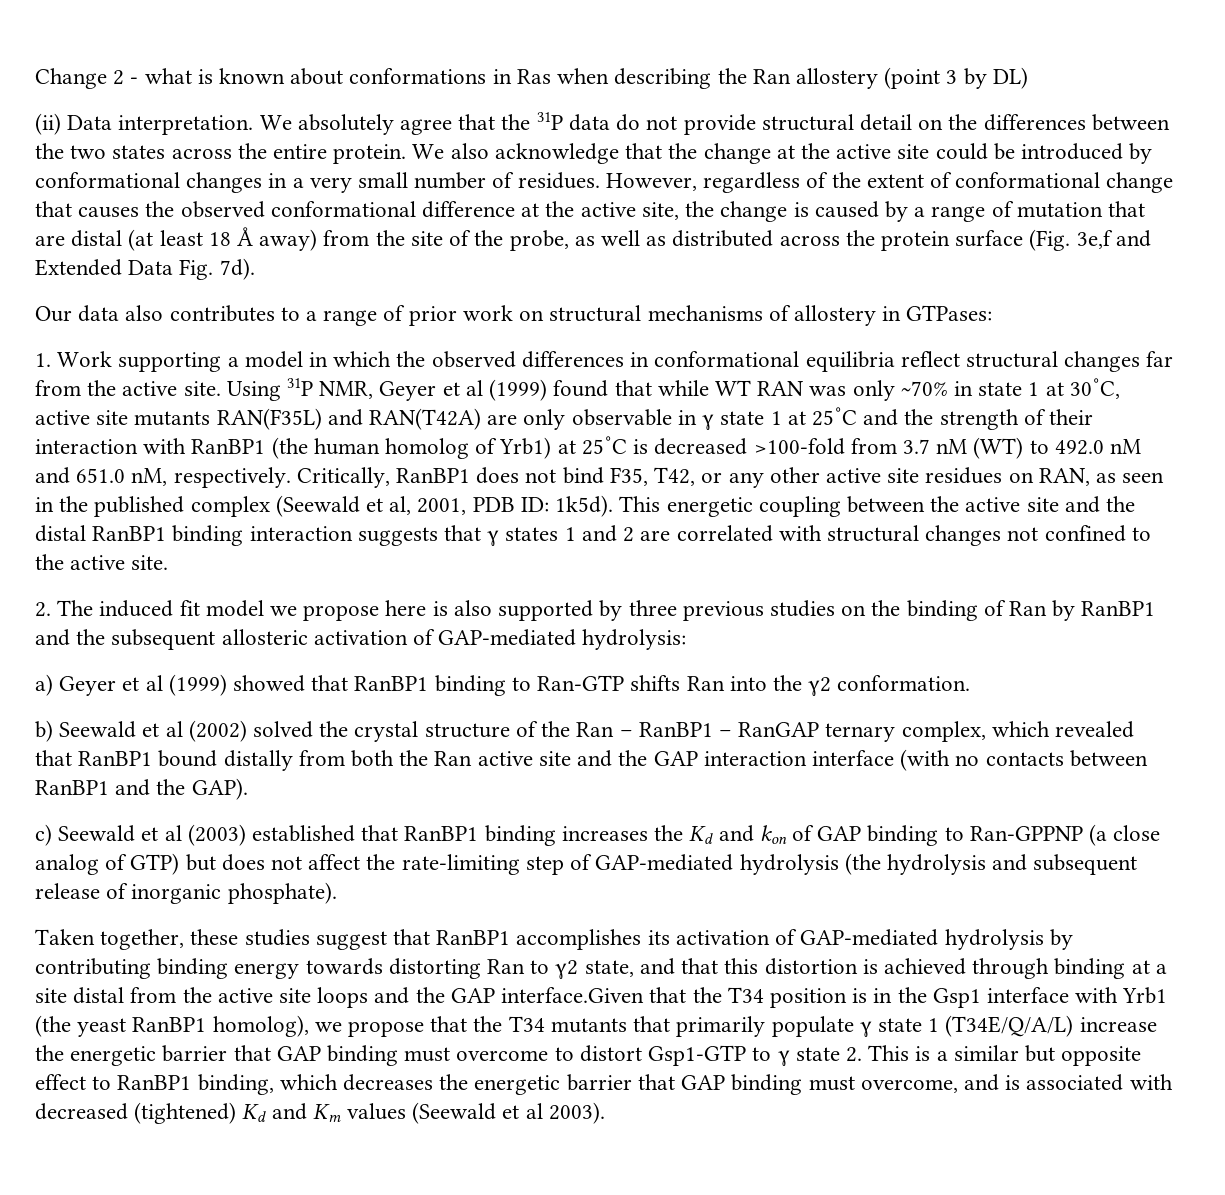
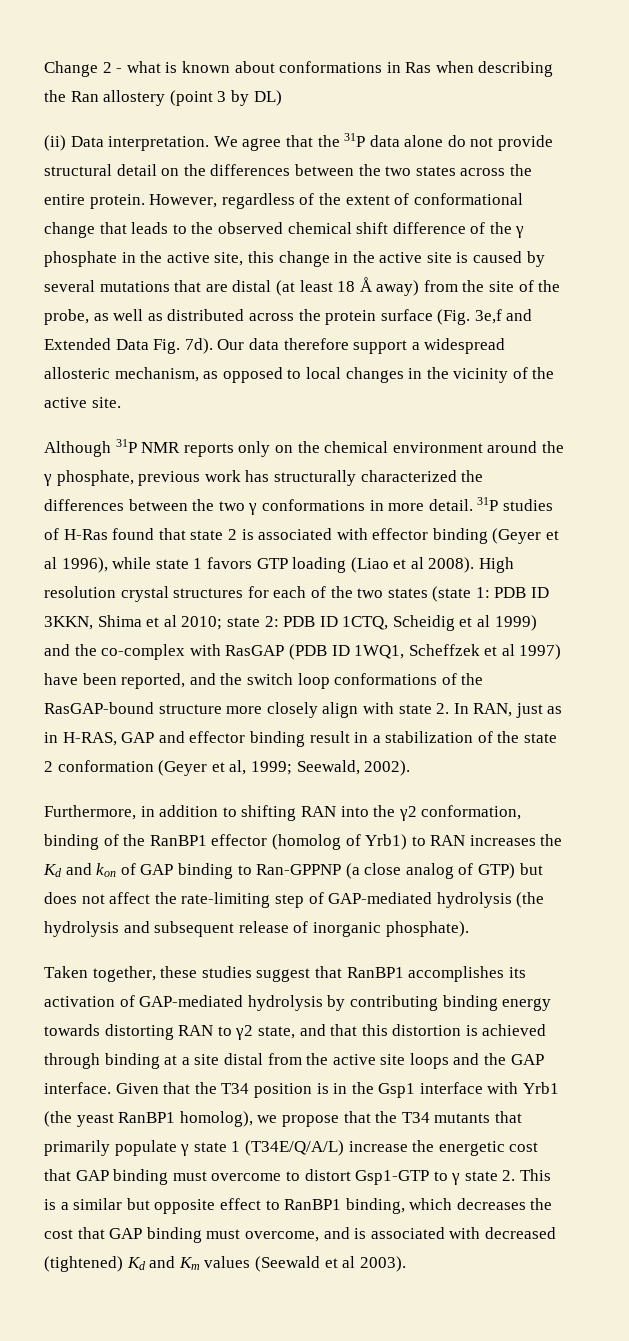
- We absolutely agree that the 31P data do not provide structural detail on the differences between the two states across the entire protein.
+ We agree that the 31P data alone do not provide structural detail on the differences between the two states across the entire protein.
- We also acknowledge that the change at the active site could be introduced by conformational changes in a very small number of residues.
- However, regardless of the extent of conformational change that causes the observed conformational difference at the active site, the change is caused by a range of mutation that are distal (at least 18 Å away) from the site of the probe, as well as distributed across the protein surface (Fig. 3e,f and Extended Data Fig. 7d).
- Our data also contributes to a range of prior work on structural mechanisms of allostery in GTPases:
- 1. Work supporting a model in which the observed differences in conformational equilibria reflect structural changes far from the active site. Using 31P NMR, Geyer et al (1999) found that while WT RAN was only ~70% in state 1 at 30˚C, active site mutants RAN(F35L) and RAN(T42A) are only observable in γ state 1 at 25˚C and the strength of their interaction with RanBP1 (the human homolog of Yrb1) at 25˚C is decreased >100-fold from 3.7 nM (WT) to 492.0 nM and 651.0 nM, respectively. Critically, RanBP1 does not bind F35, T42, or any other active site residues on RAN, as seen in the published complex (Seewald et al, 2001, PDB ID: 1k5d). This energetic coupling between the active site and the distal RanBP1 binding interaction suggests that γ states 1 and 2 are correlated with structural changes not confined to the active site.
- 2. The induced fit model we propose here is also supported by three previous studies on the binding of Ran by RanBP1 and the subsequent allosteric activation of GAP-mediated hydrolysis:
- a) Geyer et al (1999) showed that RanBP1 binding to Ran-GTP shifts Ran into the γ2 conformation.
- b) Seewald et al (2002) solved the crystal structure of the Ran – RanBP1 – RanGAP ternary complex, which revealed that RanBP1 bound distally from both the Ran active site and the GAP interaction interface (with no contacts between RanBP1 and the GAP).
- c) Seewald et al (2003) established that RanBP1 binding increases the Kd and kon of GAP binding to Ran-GPPNP (a close analog of GTP) but does not affect the rate-limiting step of GAP-mediated hydrolysis (the hydrolysis and subsequent release of inorganic phosphate).
+ However, regardless of the extent of conformational change that leads to the observed chemical shift difference of the γ phosphate in the active site, this change in the active site is caused by several mutations that are distal (at least 18 Å away) from the site of the probe, as well as distributed across the protein surface (Fig. 3e,f and Extended Data Fig. 7d). Our data therefore support a widespread allosteric mechanism, as opposed to local changes in the vicinity of the active site.
+ Although 31P NMR reports only on the chemical environment around the γ phosphate, previous work has structurally characterized the differences between the two γ conformations in more detail. 31P studies of H-Ras found that state 2 is associated with effector binding (Geyer et al 1996), while state 1 favors GTP loading (Liao et al 2008). High resolution crystal structures for each of the two states (state 1: PDB ID 3KKN, Shima et al 2010; state 2: PDB ID 1CTQ, Scheidig et al 1999) and the co-complex with RasGAP (PDB ID 1WQ1, Scheffzek et al 1997) have been reported, and the switch loop conformations of the RasGAP-bound structure more closely align with state 2. In RAN, just as in H-RAS, GAP and effector binding result in a stabilization of the state 2 conformation (Geyer et al, 1999; Seewald, 2002).
+ Furthermore, in addition to shifting RAN into the γ2 conformation, binding of the RanBP1 effector (homolog of Yrb1) to RAN increases the Kd and kon of GAP binding to Ran-GPPNP (a close analog of GTP) but does not affect the rate-limiting step of GAP-mediated hydrolysis (the hydrolysis and subsequent release of inorganic phosphate).
- Taken together, these studies suggest that RanBP1 accomplishes its activation of GAP-mediated hydrolysis by contributing binding energy towards distorting Ran to γ2 state, and that this distortion is achieved through binding at a site distal from the active site loops and the GAP interface.Given that the T34 position is in the Gsp1 interface with Yrb1 (the yeast RanBP1 homolog), we propose that the T34 mutants that primarily populate γ state 1 (T34E/Q/A/L) increase the energetic barrier that GAP binding must overcome to distort Gsp1-GTP to γ state 2. This is a similar but opposite effect to RanBP1 binding, which decreases the energetic barrier that GAP binding must overcome, and is associated with decreased (tightened) Kd and Km values (Seewald et al 2003).
+ Taken together, these studies suggest that RanBP1 accomplishes its activation of GAP-mediated hydrolysis by contributing binding energy towards distorting RAN to γ2 state, and that this distortion is achieved through binding at a site distal from the active site loops and the GAP interface. Given that the T34 position is in the Gsp1 interface with Yrb1 (the yeast RanBP1 homolog), we propose that the T34 mutants that primarily populate γ state 1 (T34E/Q/A/L) increase the energetic cost that GAP binding must overcome to distort Gsp1-GTP to γ state 2. This is a similar but opposite effect to RanBP1 binding, which decreases the cost that GAP binding must overcome, and is associated with decreased (tightened) Kd and Km values (Seewald et al 2003).

